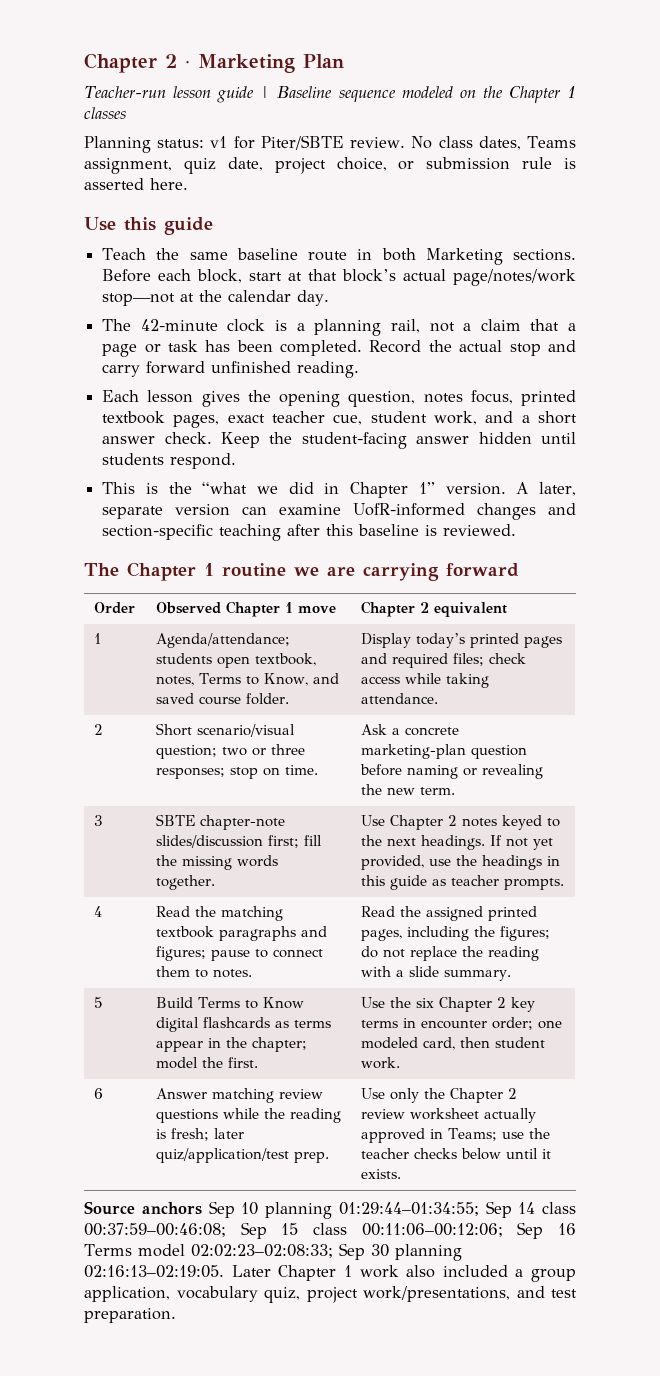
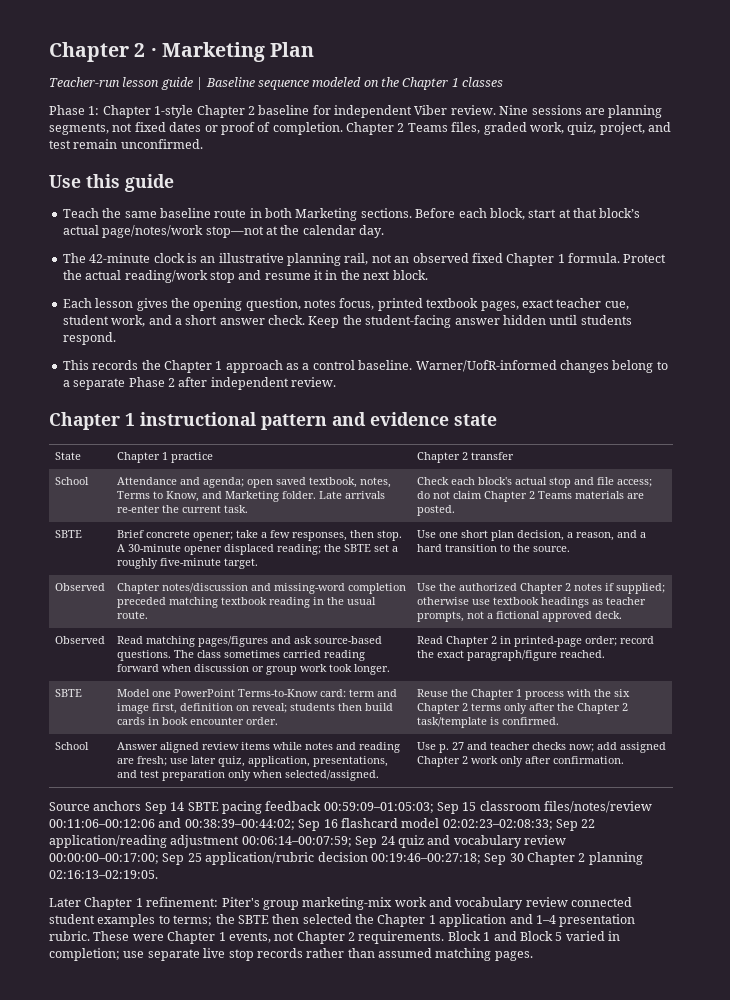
- Planning status: v1 for Piter/SBTE review. No class dates, Teams assignment, quiz date, project choice, or submission rule is asserted here.
+ Phase 1: Chapter 1-style Chapter 2 baseline for independent Viber review. Nine sessions are planning segments, not fixed dates or proof of completion. Chapter 2 Teams files, graded work, quiz, project, and test remain unconfirmed.
- The 42-minute clock is a planning rail, not a claim that a page or task has been completed. Record the actual stop and carry forward unfinished reading.
+ The 42-minute clock is an illustrative planning rail, not an observed fixed Chapter 1 formula. Protect the actual reading/work stop and resume it in the next block.
- This is the “what we did in Chapter 1” version. A later, separate version can examine UofR-informed changes and section-specific teaching after this baseline is reviewed.
- The Chapter 1 routine we are carrying forward
- Order | Observed Chapter 1 move | Chapter 2 equivalent
- 1 | Agenda/attendance; students open textbook, notes, Terms to Know, and saved course folder. | Display today’s printed pages and required files; check access while taking attendance.
- 2 | Short scenario/visual question; two or three responses; stop on time. | Ask a concrete marketing-plan question before naming or revealing the new term.
- 3 | SBTE chapter-note slides/discussion first; fill the missing words together. | Use Chapter 2 notes keyed to the next headings. If not yet provided, use the headings in this guide as teacher prompts.
- 4 | Read the matching textbook paragraphs and figures; pause to connect them to notes. | Read the assigned printed pages, including the figures; do not replace the reading with a slide summary.
- 5 | Build Terms to Know digital flashcards as terms appear in the chapter; model the first. | Use the six Chapter 2 key terms in encounter order; one modeled card, then student work.
- 6 | Answer matching review questions while the reading is fresh; later quiz/application/test prep. | Use only the Chapter 2 review worksheet actually approved in Teams; use the teacher checks below until it exists.
- Source anchors Sep 10 planning 01:29:44–01:34:55; Sep 14 class 00:37:59–00:46:08; Sep 15 class 00:11:06–00:12:06; Sep 16 Terms model 02:02:23–02:08:33; Sep 30 planning 02:16:13–02:19:05. Later Chapter 1 work also included a group application, vocabulary quiz, project work/presentations, and test preparation.
+ This records the Chapter 1 approach as a control baseline. Warner/UofR-informed changes belong to a separate Phase 2 after independent review.
+ Chapter 1 instructional pattern and evidence state
+ State | Chapter 1 practice | Chapter 2 transfer
+ School | Attendance and agenda; open saved textbook, notes, Terms to Know, and Marketing folder. Late arrivals re-enter the current task. | Check each block's actual stop and file access; do not claim Chapter 2 Teams materials are posted.
+ SBTE | Brief concrete opener; take a few responses, then stop. A 30-minute opener displaced reading; the SBTE set a roughly five-minute target. | Use one short plan decision, a reason, and a hard transition to the source.
+ Observed | Chapter notes/discussion and missing-word completion preceded matching textbook reading in the usual route. | Use the authorized Chapter 2 notes if supplied; otherwise use textbook headings as teacher prompts, not a fictional approved deck.
+ Observed | Read matching pages/figures and ask source-based questions. The class sometimes carried reading forward when discussion or group work took longer. | Read Chapter 2 in printed-page order; record the exact paragraph/figure reached.
+ SBTE | Model one PowerPoint Terms-to-Know card: term and image first, definition on reveal; students then build cards in book encounter order. | Reuse the Chapter 1 process with the six Chapter 2 terms only after the Chapter 2 task/template is confirmed.
+ School | Answer aligned review items while notes and reading are fresh; use later quiz, application, presentations, and test preparation only when selected/assigned. | Use p. 27 and teacher checks now; add assigned Chapter 2 work only after confirmation.
+ Source anchors Sep 14 SBTE pacing feedback 00:59:09–01:05:03; Sep 15 classroom files/notes/review 00:11:06–00:12:06 and 00:38:39–00:44:02; Sep 16 flashcard model 02:02:23–02:08:33; Sep 22 application/reading adjustment 00:06:14–00:07:59; Sep 24 quiz and vocabulary review 00:00:00–00:17:00; Sep 25 application/rubric decision 00:19:46–00:27:18; Sep 30 Chapter 2 planning 02:16:13–02:19:05.
+ Later Chapter 1 refinement: Piter's group marketing-mix work and vocabulary review connected student examples to terms; the SBTE then selected the Chapter 1 application and 1–4 presentation rubric. These were Chapter 1 events, not Chapter 2 requirements. Block 1 and Block 5 varied in completion; use separate live stop records rather than assumed matching pages.

